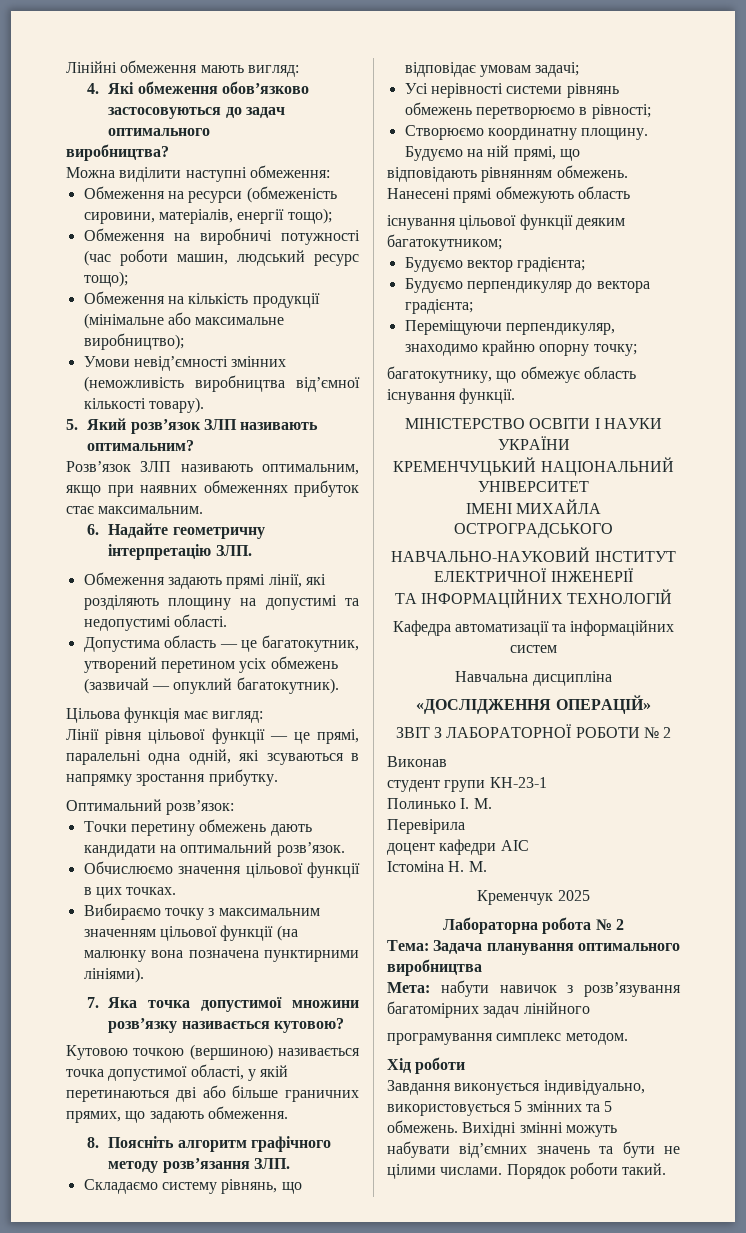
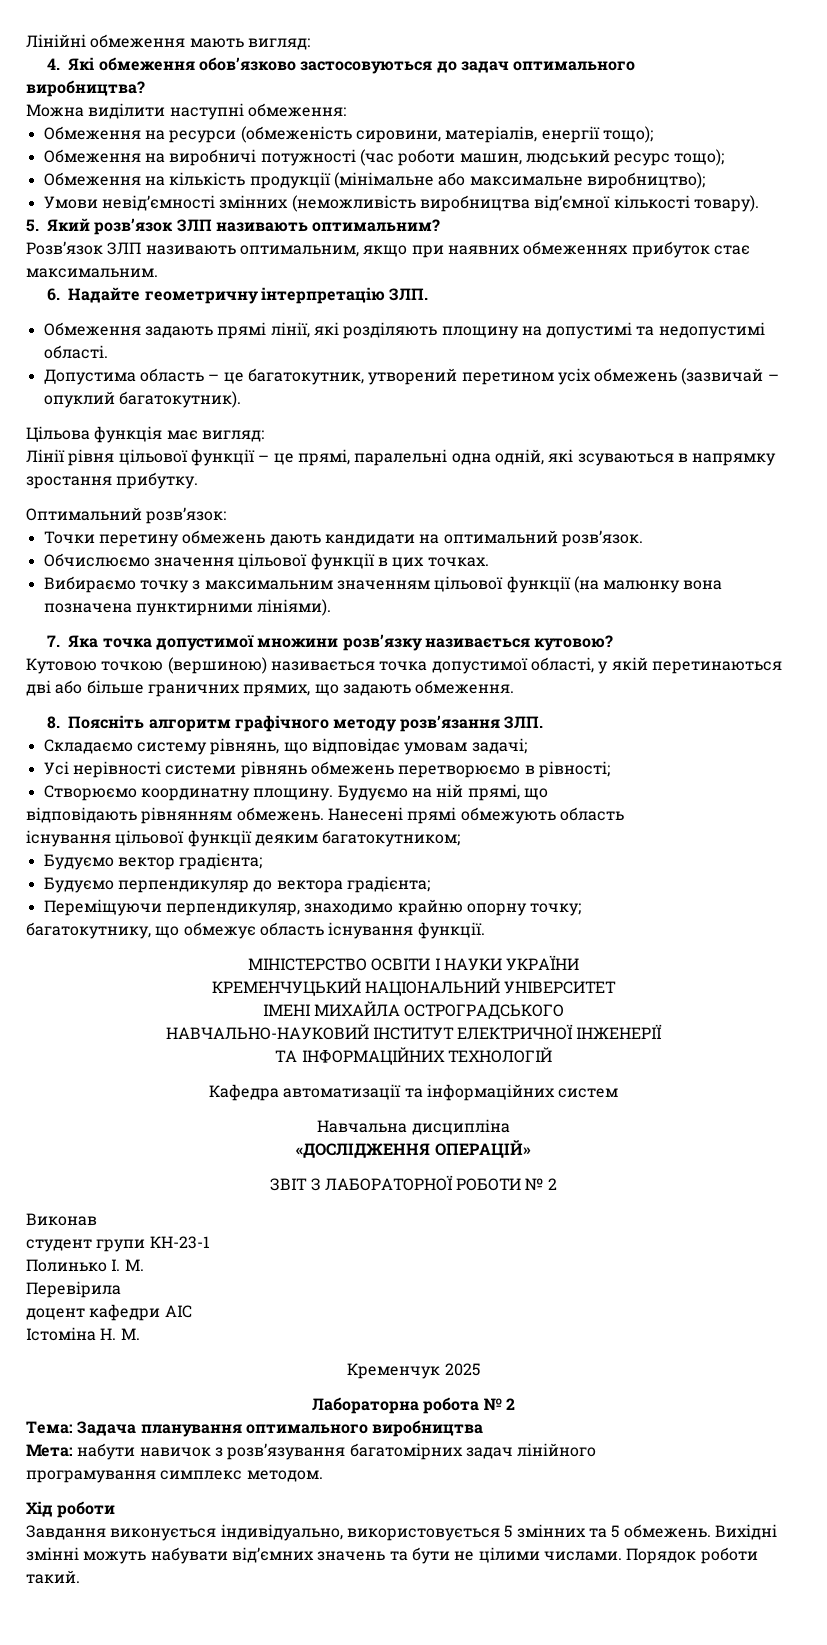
- Допустима область — це багатокутник, утворений перетином усіх обмежень (зазвичай — опуклий багатокутник).
+ Допустима область – це багатокутник, утворений перетином усіх обмежень (зазвичай – опуклий багатокутник).
- Лінії рівня цільової функції — це прямі, паралельні одна одній, які зсуваються в напрямку зростання прибутку.
+ Лінії рівня цільової функції – це прямі, паралельні одна одній, які зсуваються в напрямку зростання прибутку.

